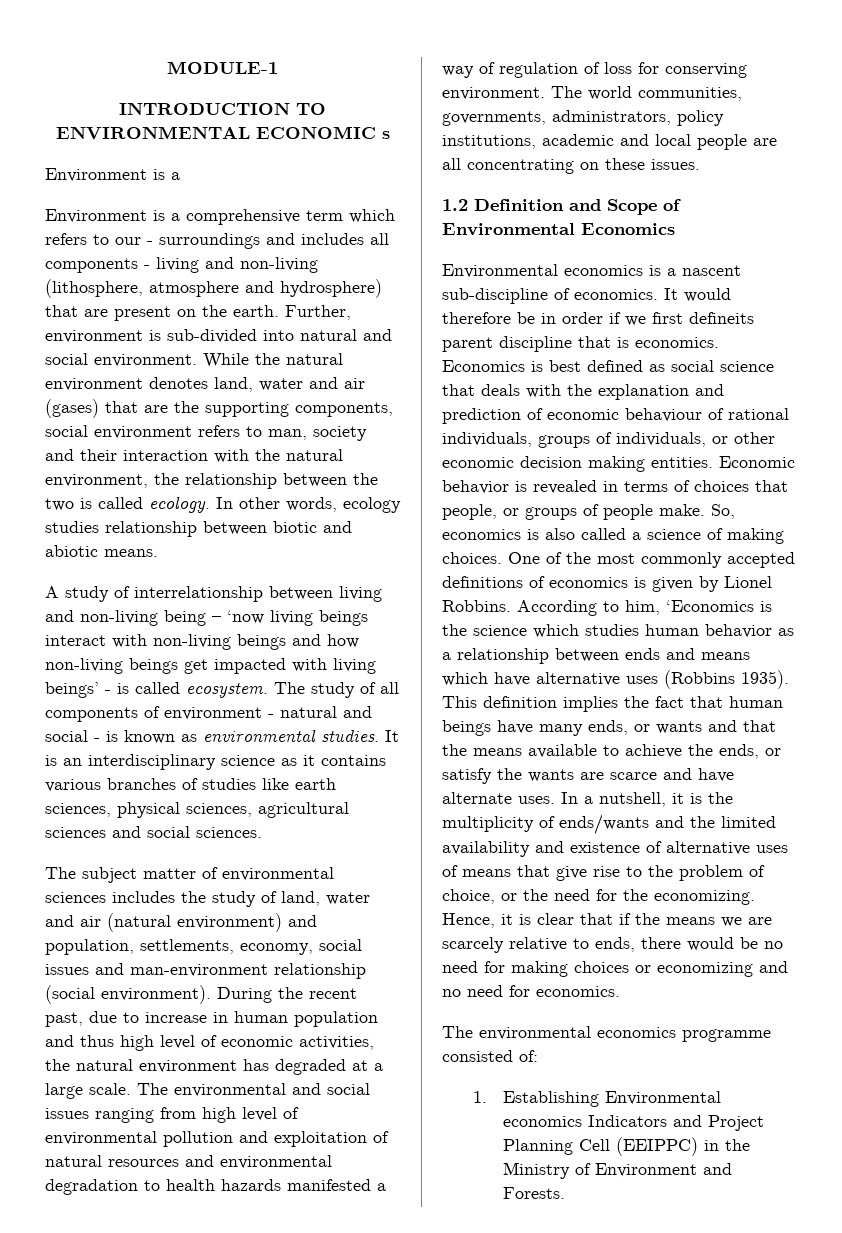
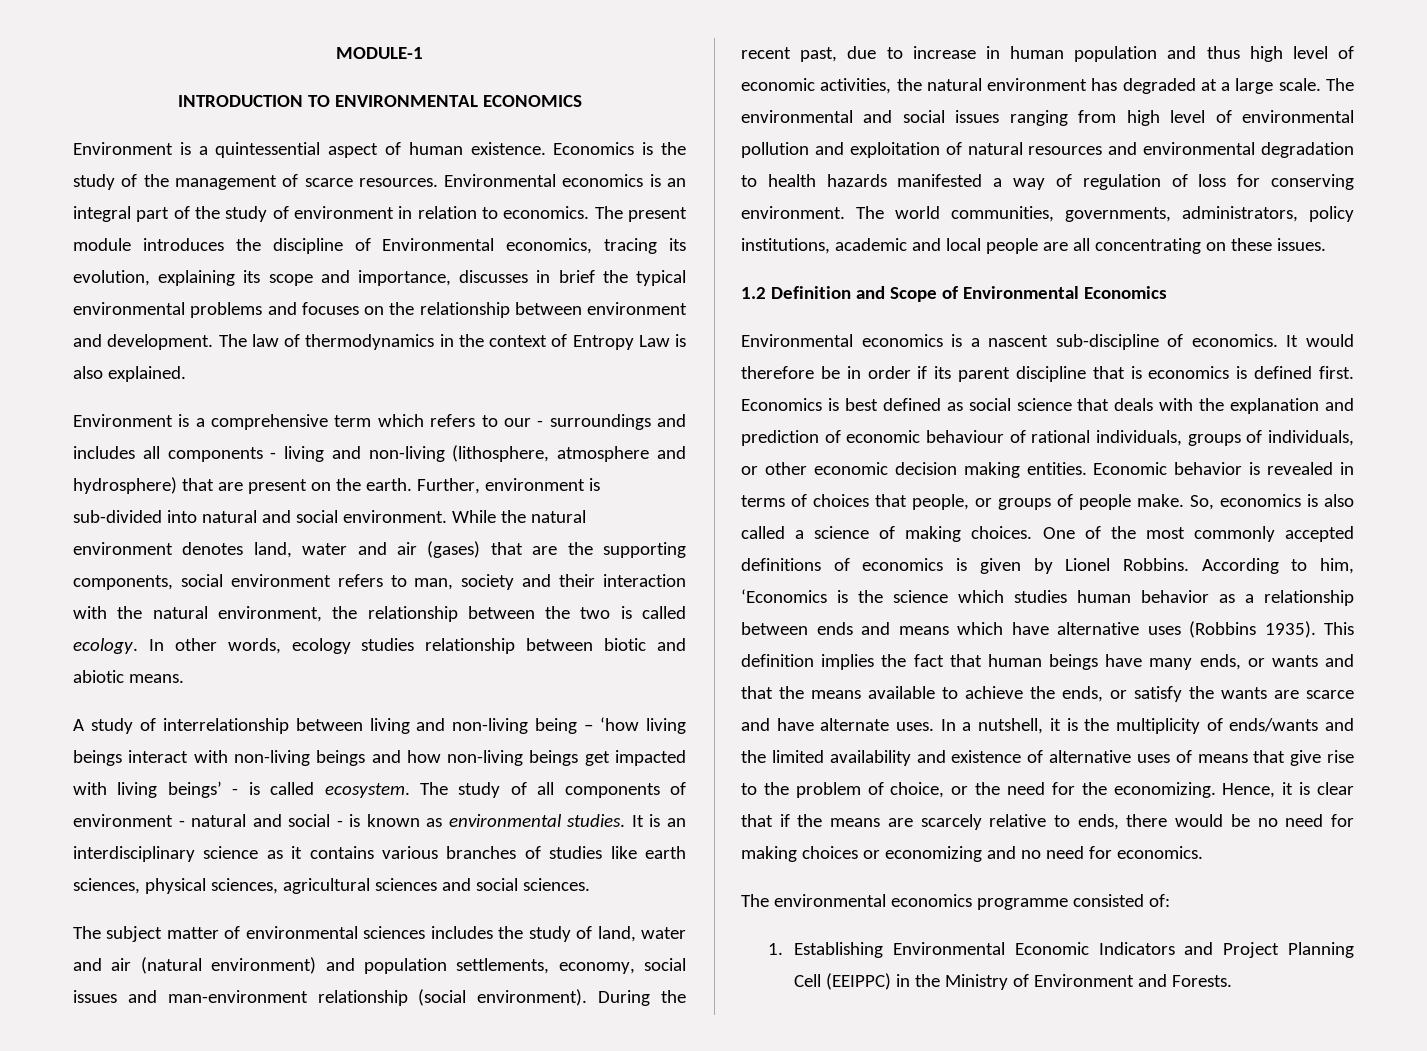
- INTRODUCTION TO ENVIRONMENTAL ECONOMIC s
- Environment is a
+ INTRODUCTION TO ENVIRONMENTAL ECONOMICS
+ Environment is a quintessential aspect of human existence. Economics is the study of the management of scarce resources. Environmental economics is an integral part of the study of environment in relation to economics. The present module introduces the discipline of Environmental economics, tracing its evolution, explaining its scope and importance, discusses in brief the typical environmental problems and focuses on the relationship between environment and development. The law of thermodynamics in the context of Entropy Law is also explained.
- A study of interrelationship between living and non-living being – ‘now living beings interact with non-living beings and how non-living beings get impacted with living beings’ - is called ecosystem.
+ A study of interrelationship between living and non-living being – ‘how living beings interact with non-living beings and how non-living beings get impacted with living beings’ - is called ecosystem.
- The subject matter of environmental sciences includes the study of land, water and air (natural environment) and population, settlements, economy, social issues and man-environment relationship (social environment).
+ The subject matter of environmental sciences includes the study of land, water and air (natural environment) and population settlements, economy, social issues and man-environment relationship (social environment).
- It would therefore be in order if we first defineits parent discipline that is economics.
+ It would therefore be in order if its parent discipline that is economics is defined first.
- Hence, it is clear that if the means we are scarcely relative to ends, there would be no need for making choices or economizing and no need for economics.
+ Hence, it is clear that if the means are scarcely relative to ends, there would be no need for making choices or economizing and no need for economics.
- 1. Establishing Environmental economics Indicators and Project Planning Cell (EEIPPC) in the Ministry of Environment and Forests.
+ 1. Establishing Environmental Economic Indicators and Project Planning Cell (EEIPPC) in the Ministry of Environment and Forests.

